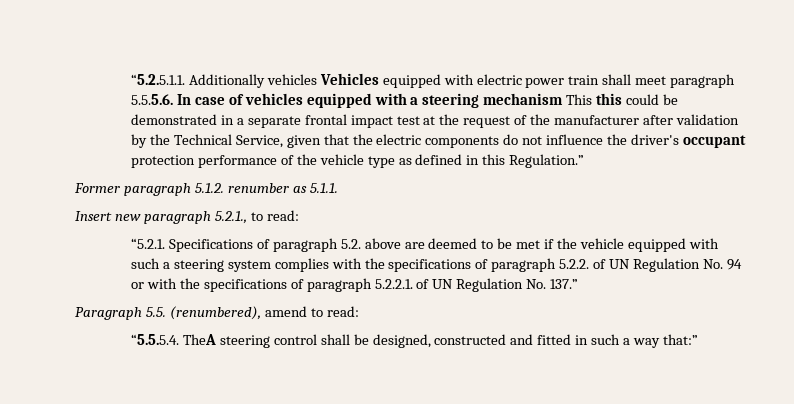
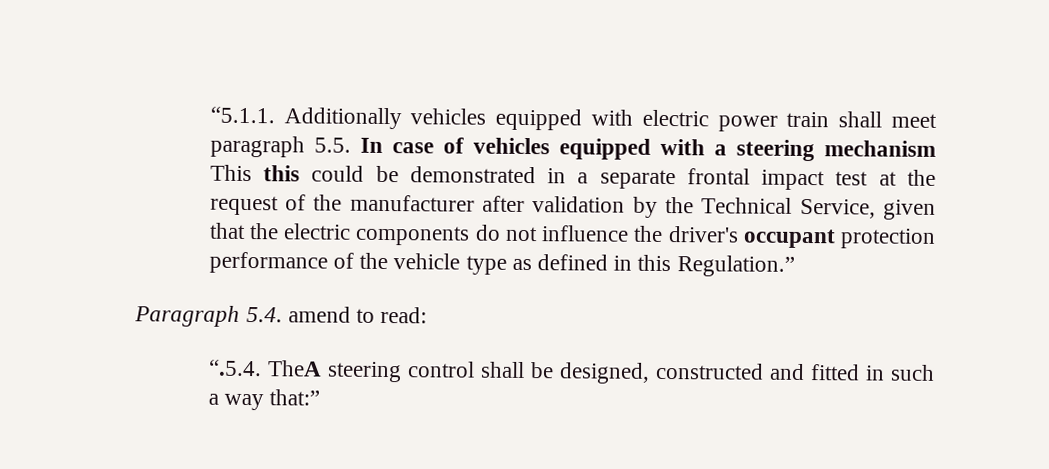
- “5.2.5.1.1. Additionally vehicles Vehicles equipped with electric power train shall meet paragraph 5.5.5.6. In case of vehicles equipped with a steering mechanism This this could be demonstrated in a separate frontal impact test at the request of the manufacturer after validation by the Technical Service, given that the electric components do not influence the driver's occupant protection performance of the vehicle type as defined in this Regulation.”
+ “5.1.1. Additionally vehicles equipped with electric power train shall meet paragraph 5.5. In case of vehicles equipped with a steering mechanism This this could be demonstrated in a separate frontal impact test at the request of the manufacturer after validation by the Technical Service, given that the electric components do not influence the driver's occupant protection performance of the vehicle type as defined in this Regulation.”
- Former paragraph 5.1.2. renumber as 5.1.1.
- Insert new paragraph 5.2.1., to read:
- “5.2.1. Specifications of paragraph 5.2. above are deemed to be met if the vehicle equipped with such a steering system complies with the specifications of paragraph 5.2.2. of UN Regulation No. 94 or with the specifications of paragraph 5.2.2.1. of UN Regulation No. 137.”
- Paragraph 5.5. (renumbered), amend to read:
+ Paragraph 5.4. amend to read:
- “5.5.5.4. TheA steering control shall be designed, constructed and fitted in such a way that:”
+ “.5.4. TheA steering control shall be designed, constructed and fitted in such a way that:”

